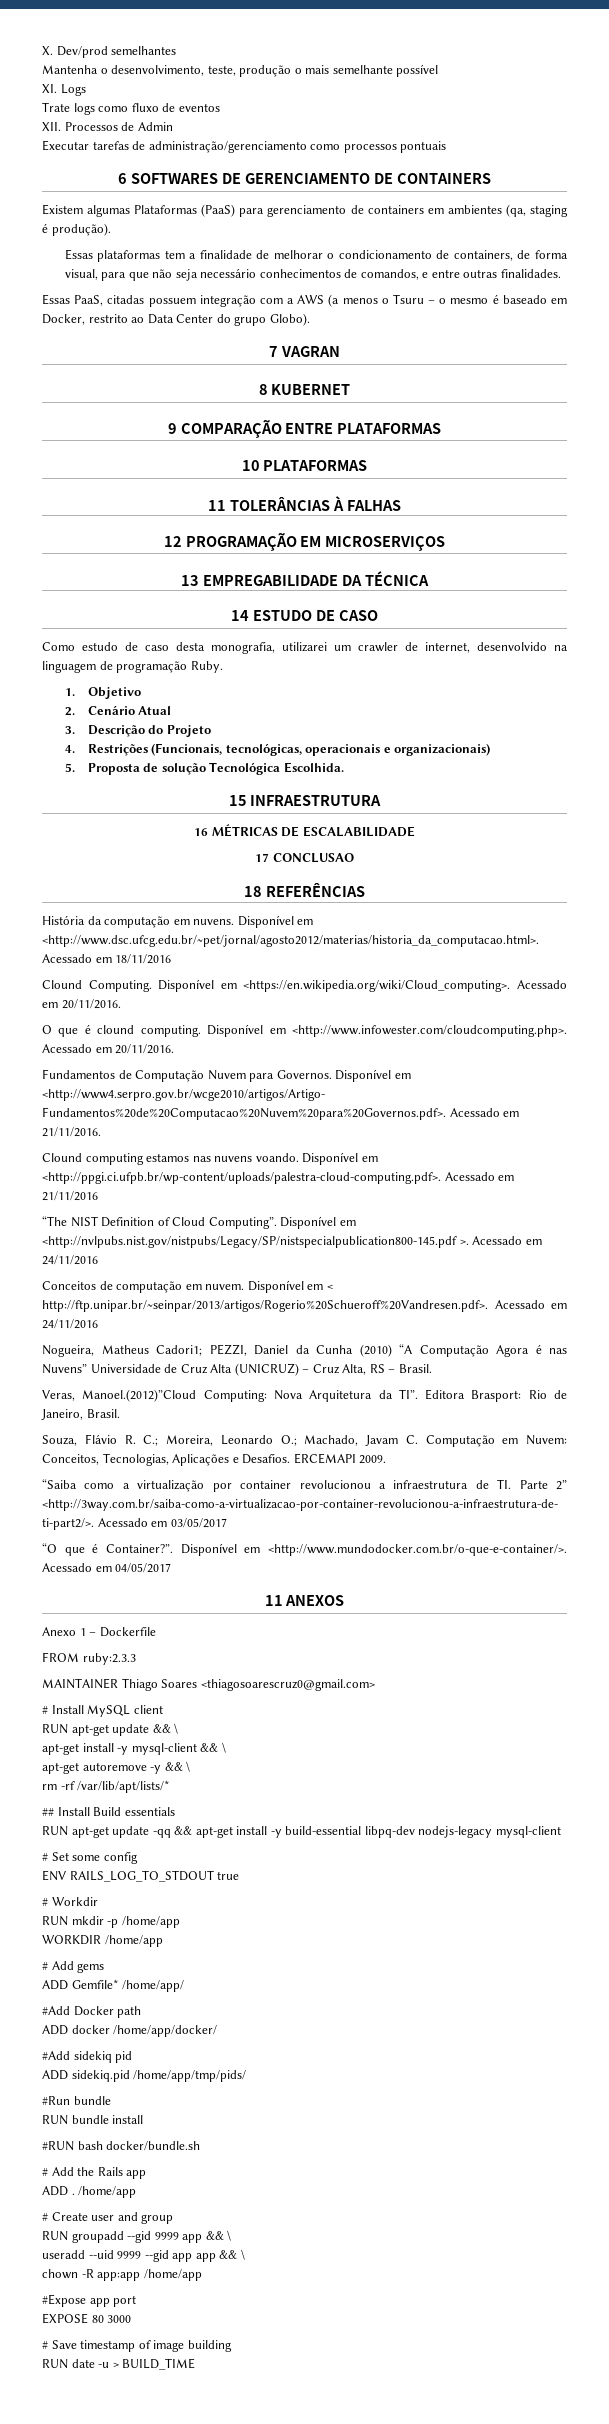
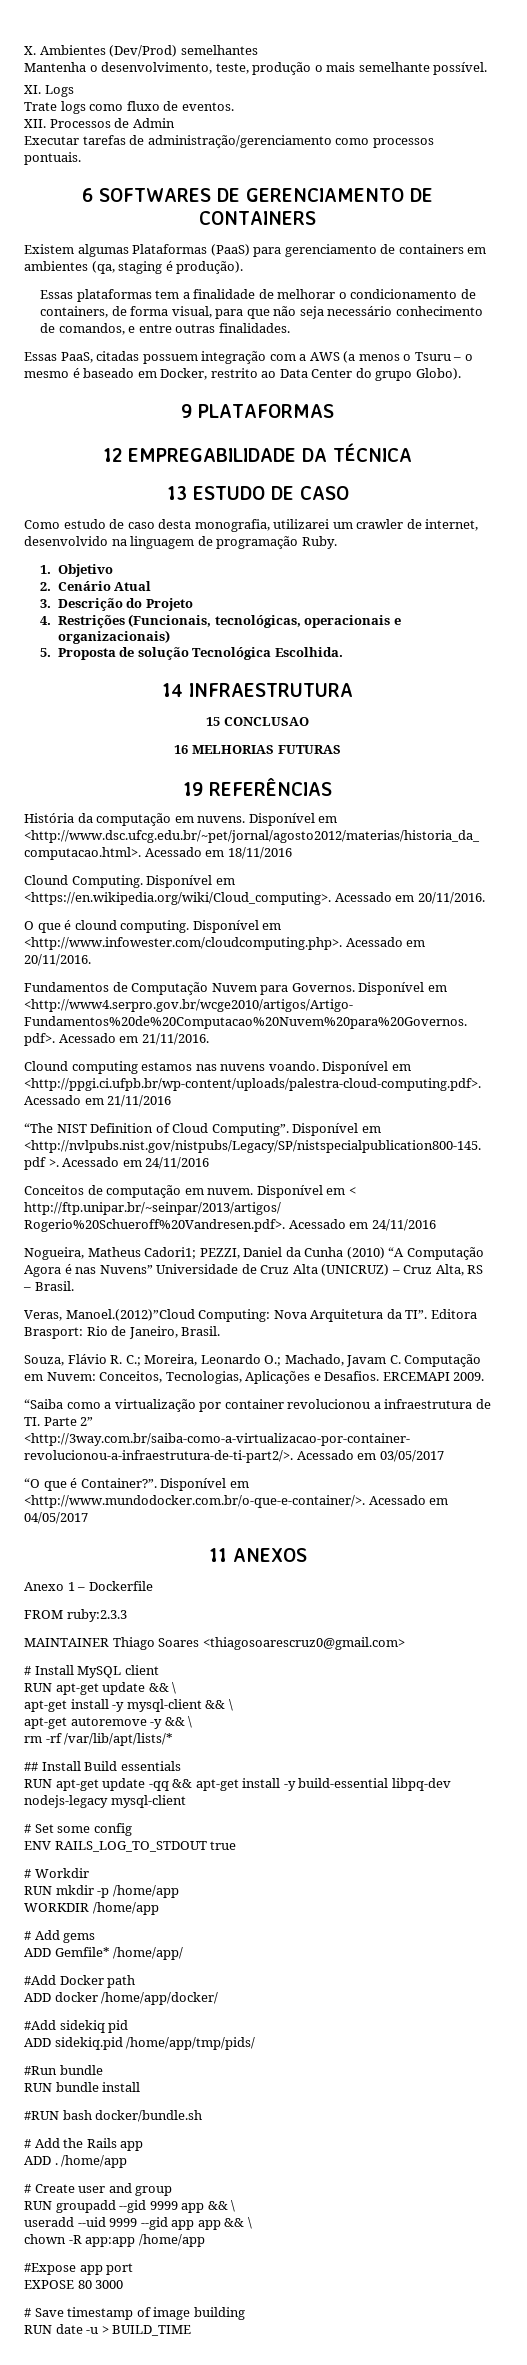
- X. Dev/prod semelhantes
+ X. Ambientes (Dev/Prod) semelhantes
- Mantenha o desenvolvimento, teste, produção o mais semelhante possível
+ Mantenha o desenvolvimento, teste, produção o mais semelhante possível.
- Trate logs como fluxo de eventos
+ Trate logs como fluxo de eventos.
- Executar tarefas de administração/gerenciamento como processos pontuais
+ Executar tarefas de administração/gerenciamento como processos pontuais.
- Essas plataformas tem a finalidade de melhorar o condicionamento de containers, de forma visual, para que não seja necessário conhecimentos de comandos, e entre outras finalidades.
+ Essas plataformas tem a finalidade de melhorar o condicionamento de containers, de forma visual, para que não seja necessário conhecimento de comandos, e entre outras finalidades.
- 7 VAGRAN
- 8 KUBERNET
- 9 COMPARAÇÃO ENTRE PLATAFORMAS
- 10 PLATAFORMAS
- 11 TOLERÂNCIAS À FALHAS
- 12 PROGRAMAÇÃO EM MICROSERVIÇOS
- 13 EMPREGABILIDADE DA TÉCNICA
+ 9 PLATAFORMAS
+ 12 EMPREGABILIDADE DA TÉCNICA
- 14 ESTUDO DE CASO
+ 13 ESTUDO DE CASO
- 15 INFRAESTRUTURA
+ 14 INFRAESTRUTURA
- 16 MÉTRICAS DE ESCALABILIDADE
- 17 CONCLUSAO
- 18 REFERÊNCIAS
+ 15 CONCLUSAO
+ 16 MELHORIAS FUTURAS
+ 19 REFERÊNCIAS

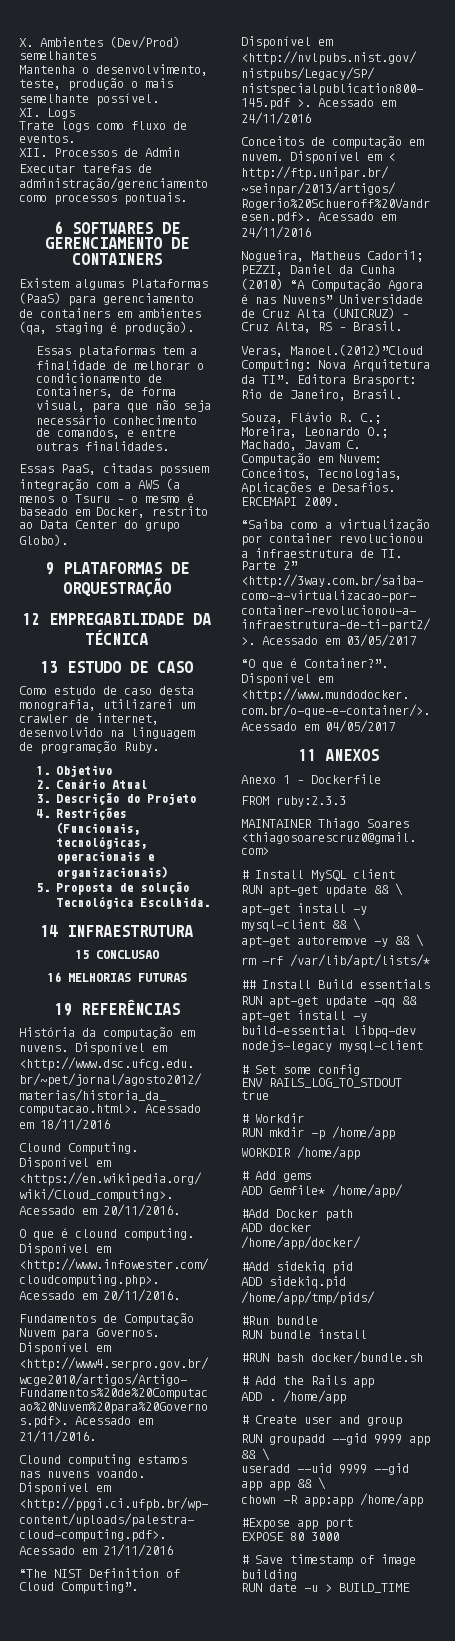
- 9 PLATAFORMAS
+ 9 PLATAFORMAS DE ORQUESTRAÇÃO

